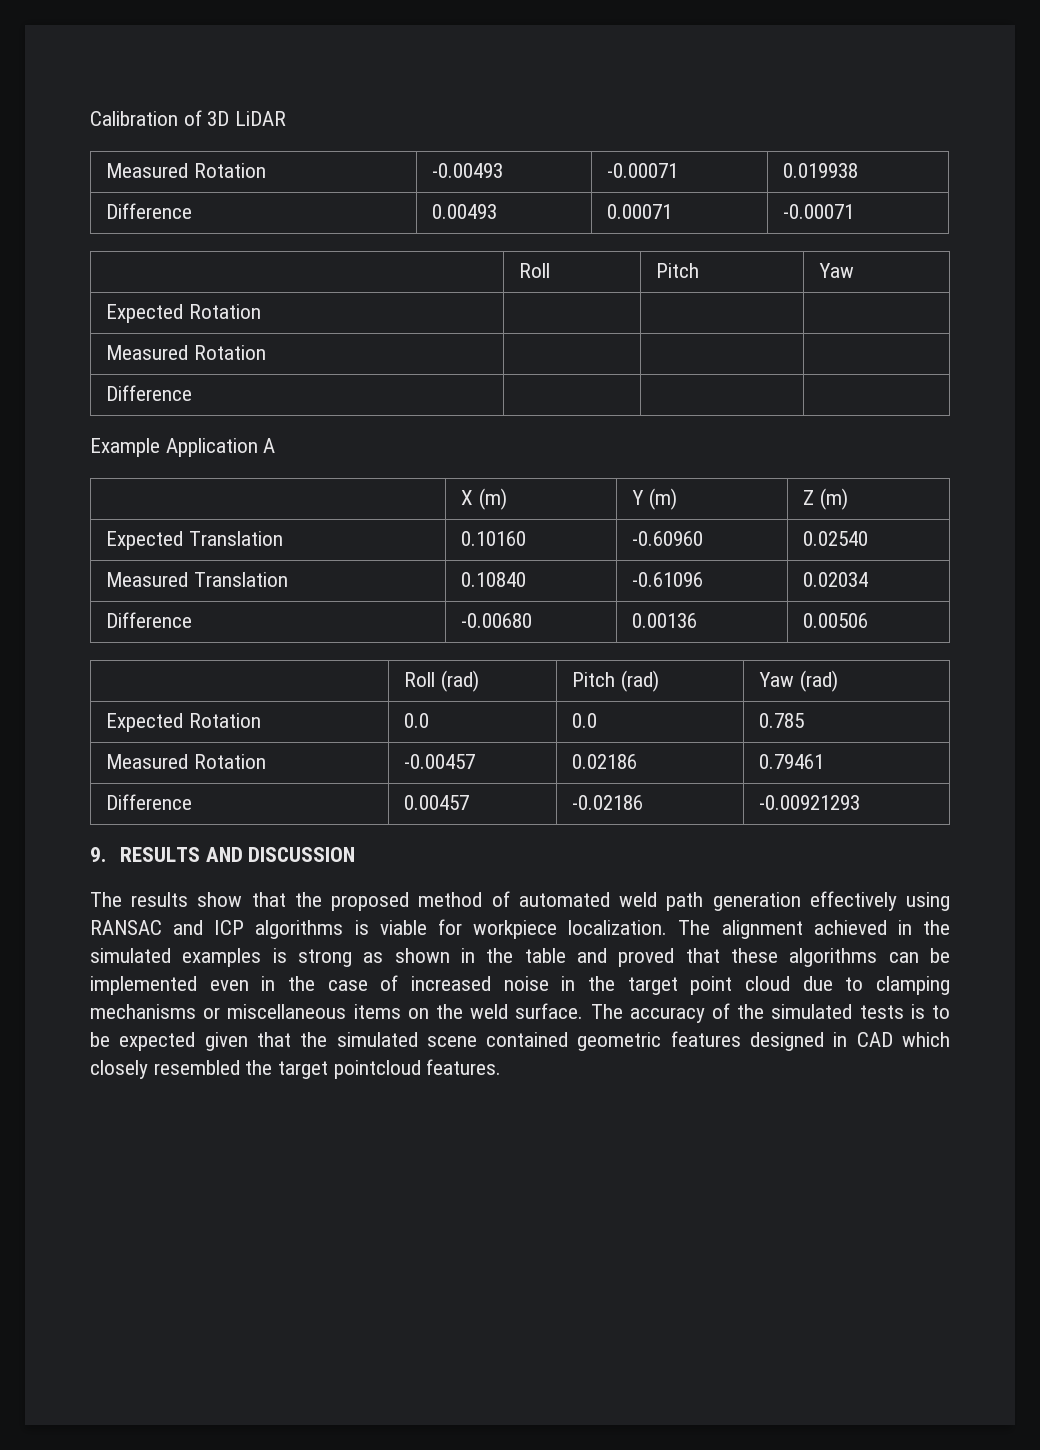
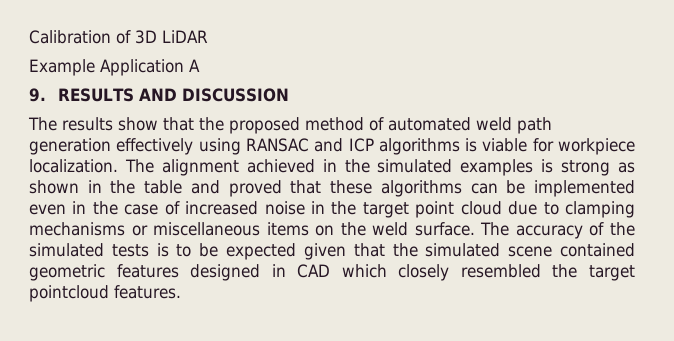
- Measured Rotation | -0.00493 | -0.00071 | 0.019938
- Difference | 0.00493 | 0.00071 | -0.00071
- | Roll | Pitch | Yaw
- Expected Rotation | | |
- Measured Rotation | | |
- Difference | | |
  Example Application A
- | X (m) | Y (m) | Z (m)
- Expected Translation | 0.10160 | -0.60960 | 0.02540
- Measured Translation | 0.10840 | -0.61096 | 0.02034
- Difference | -0.00680 | 0.00136 | 0.00506
- | Roll (rad) | Pitch (rad) | Yaw (rad)
- Expected Rotation | 0.0 | 0.0 | 0.785
- Measured Rotation | -0.00457 | 0.02186 | 0.79461
- Difference | 0.00457 | -0.02186 | -0.00921293

